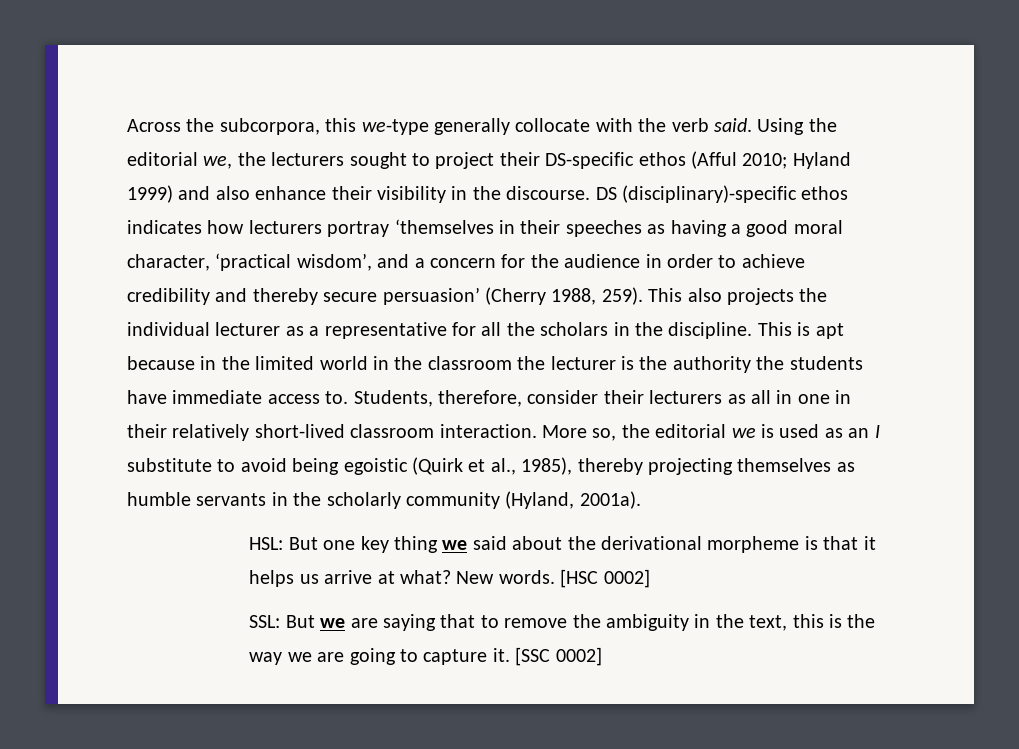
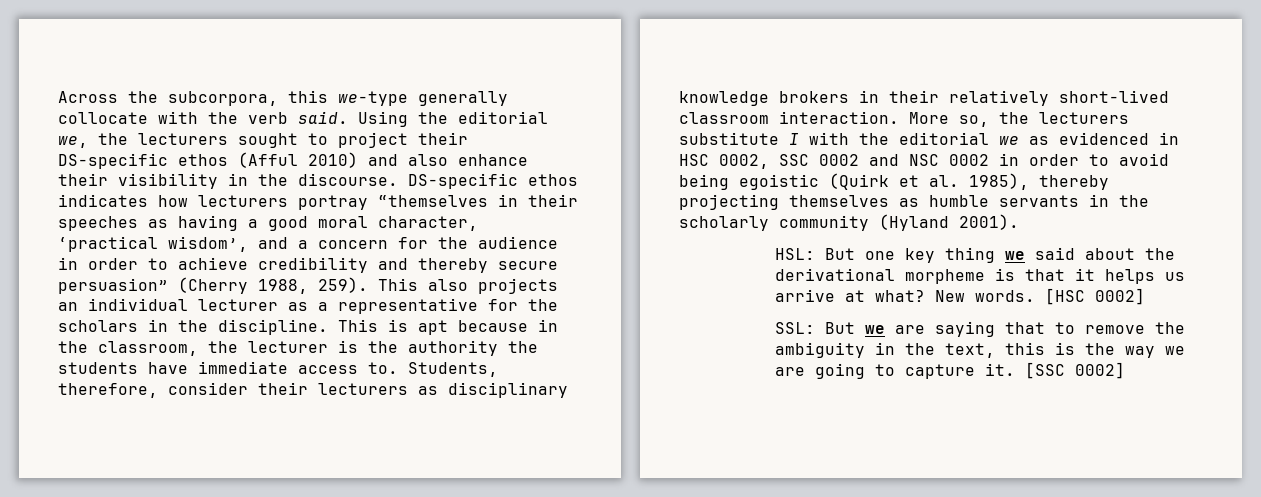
- Using the editorial we, the lecturers sought to project their DS-specific ethos (Afful 2010; Hyland 1999) and also enhance their visibility in the discourse.
+ Using the editorial we, the lecturers sought to project their DS-specific ethos (Afful 2010) and also enhance their visibility in the discourse.
- DS (disciplinary)-specific ethos indicates how lecturers portray ‘themselves in their speeches as having a good moral character, ‘practical wisdom’, and a concern for the audience in order to achieve credibility and thereby secure persuasion’ (Cherry 1988, 259).
+ DS-specific ethos indicates how lecturers portray “themselves in their speeches as having a good moral character, ‘practical wisdom’, and a concern for the audience in order to achieve credibility and thereby secure persuasion” (Cherry 1988, 259).
- This also projects the individual lecturer as a representative for all the scholars in the discipline.
+ This also projects an individual lecturer as a representative for the scholars in the discipline.
- This is apt because in the limited world in the classroom the lecturer is the authority the students have immediate access to.
+ This is apt because in the classroom, the lecturer is the authority the students have immediate access to.
- Students, therefore, consider their lecturers as all in one in their relatively short-lived classroom interaction.
+ Students, therefore, consider their lecturers as disciplinary knowledge brokers in their relatively short-lived classroom interaction.
- More so, the editorial we is used as an I substitute to avoid being egoistic (Quirk et al., 1985), thereby projecting themselves as humble servants in the scholarly community (Hyland, 2001a).
+ More so, the lecturers substitute I with the editorial we as evidenced in HSC 0002, SSC 0002 and NSC 0002 in order to avoid being egoistic (Quirk et al. 1985), thereby projecting themselves as humble servants in the scholarly community (Hyland 2001).

